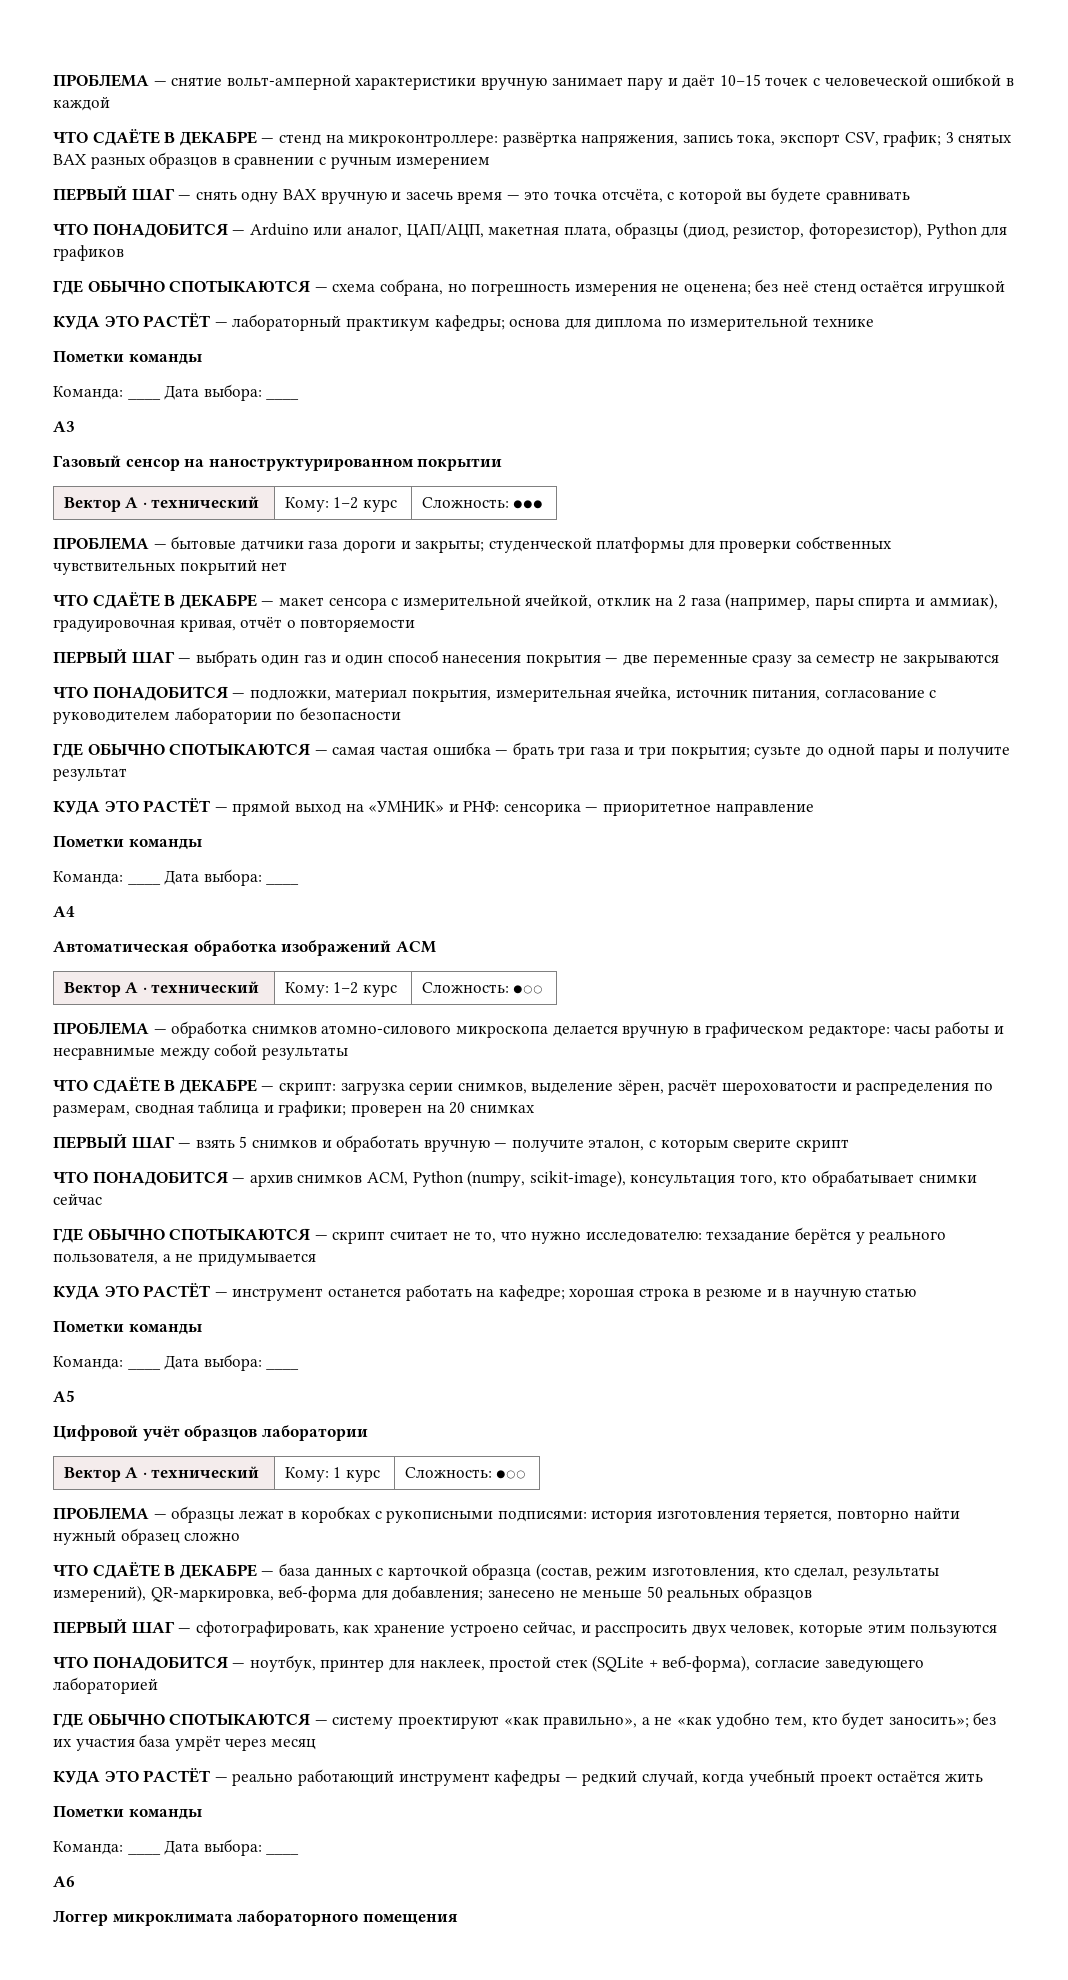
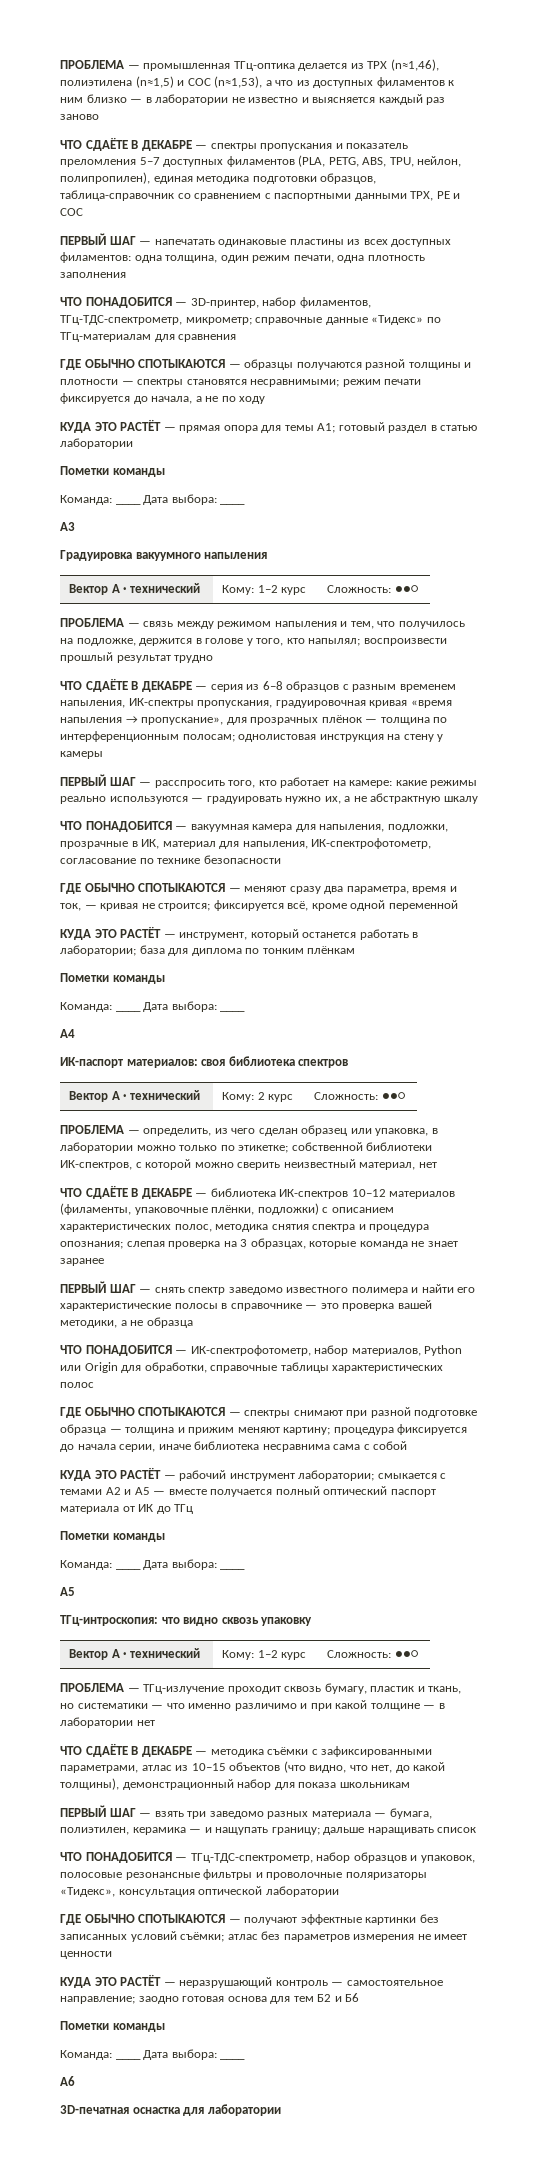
- ПРОБЛЕМА — снятие вольт-амперной характеристики вручную занимает пару и даёт 10–15 точек с человеческой ошибкой в каждой
- ЧТО СДАЁТЕ В ДЕКАБРЕ — стенд на микроконтроллере: развёртка напряжения, запись тока, экспорт CSV, график; 3 снятых ВАХ разных образцов в сравнении с ручным измерением
- ПЕРВЫЙ ШАГ — снять одну ВАХ вручную и засечь время — это точка отсчёта, с которой вы будете сравнивать
- ЧТО ПОНАДОБИТСЯ — Arduino или аналог, ЦАП/АЦП, макетная плата, образцы (диод, резистор, фоторезистор), Python для графиков
- ГДЕ ОБЫЧНО СПОТЫКАЮТСЯ — схема собрана, но погрешность измерения не оценена; без неё стенд остаётся игрушкой
- КУДА ЭТО РАСТЁТ — лабораторный практикум кафедры; основа для диплома по измерительной технике
+ ПРОБЛЕМА — промышленная ТГц-оптика делается из TPX (n≈1,46), полиэтилена (n≈1,5) и COC (n≈1,53), а что из доступных филаментов к ним близко — в лаборатории не известно и выясняется каждый раз заново
+ ЧТО СДАЁТЕ В ДЕКАБРЕ — спектры пропускания и показатель преломления 5–7 доступных филаментов (PLA, PETG, ABS, TPU, нейлон, полипропилен), единая методика подготовки образцов, таблица-справочник со сравнением с паспортными данными TPX, PE и COC
+ ПЕРВЫЙ ШАГ — напечатать одинаковые пластины из всех доступных филаментов: одна толщина, один режим печати, одна плотность заполнения
+ ЧТО ПОНАДОБИТСЯ — 3D-принтер, набор филаментов, ТГц-ТДС-спектрометр, микрометр; справочные данные «Тидекс» по ТГц-материалам для сравнения
+ ГДЕ ОБЫЧНО СПОТЫКАЮТСЯ — образцы получаются разной толщины и плотности — спектры становятся несравнимыми; режим печати фиксируется до начала, а не по ходу
+ КУДА ЭТО РАСТЁТ — прямая опора для темы А1; готовый раздел в статью лаборатории
- Газовый сенсор на наноструктурированном покрытии
- Вектор А · технический | Кому: 1–2 курс | Сложность: ●●●
- ПРОБЛЕМА — бытовые датчики газа дороги и закрыты; студенческой платформы для проверки собственных чувствительных покрытий нет
- ЧТО СДАЁТЕ В ДЕКАБРЕ — макет сенсора с измерительной ячейкой, отклик на 2 газа (например, пары спирта и аммиак), градуировочная кривая, отчёт о повторяемости
- ПЕРВЫЙ ШАГ — выбрать один газ и один способ нанесения покрытия — две переменные сразу за семестр не закрываются
- ЧТО ПОНАДОБИТСЯ — подложки, материал покрытия, измерительная ячейка, источник питания, согласование с руководителем лаборатории по безопасности
+ Градуировка вакуумного напыления
+ Вектор А · технический | Кому: 1–2 курс | Сложность: ●●○
+ ПРОБЛЕМА — связь между режимом напыления и тем, что получилось на подложке, держится в голове у того, кто напылял; воспроизвести прошлый результат трудно
+ ЧТО СДАЁТЕ В ДЕКАБРЕ — серия из 6–8 образцов с разным временем напыления, ИК-спектры пропускания, градуировочная кривая «время напыления → пропускание», для прозрачных плёнок — толщина по интерференционным полосам; однолистовая инструкция на стену у камеры
+ ПЕРВЫЙ ШАГ — расспросить того, кто работает на камере: какие режимы реально используются — градуировать нужно их, а не абстрактную шкалу
+ ЧТО ПОНАДОБИТСЯ — вакуумная камера для напыления, подложки, прозрачные в ИК, материал для напыления, ИК-спектрофотометр, согласование по технике безопасности
- ГДЕ ОБЫЧНО СПОТЫКАЮТСЯ — самая частая ошибка — брать три газа и три покрытия; сузьте до одной пары и получите результат
- КУДА ЭТО РАСТЁТ — прямой выход на «УМНИК» и РНФ: сенсорика — приоритетное направление
+ ГДЕ ОБЫЧНО СПОТЫКАЮТСЯ — меняют сразу два параметра, время и ток, — кривая не строится; фиксируется всё, кроме одной переменной
+ КУДА ЭТО РАСТЁТ — инструмент, который останется работать в лаборатории; база для диплома по тонким плёнкам
- Автоматическая обработка изображений АСМ
- Вектор А · технический | Кому: 1–2 курс | Сложность: ●○○
- ПРОБЛЕМА — обработка снимков атомно-силового микроскопа делается вручную в графическом редакторе: часы работы и несравнимые между собой результаты
- ЧТО СДАЁТЕ В ДЕКАБРЕ — скрипт: загрузка серии снимков, выделение зёрен, расчёт шероховатости и распределения по размерам, сводная таблица и графики; проверен на 20 снимках
- ПЕРВЫЙ ШАГ — взять 5 снимков и обработать вручную — получите эталон, с которым сверите скрипт
- ЧТО ПОНАДОБИТСЯ — архив снимков АСМ, Python (numpy, scikit-image), консультация того, кто обрабатывает снимки сейчас
- ГДЕ ОБЫЧНО СПОТЫКАЮТСЯ — скрипт считает не то, что нужно исследователю: техзадание берётся у реального пользователя, а не придумывается
- КУДА ЭТО РАСТЁТ — инструмент останется работать на кафедре; хорошая строка в резюме и в научную статью
+ ИК-паспорт материалов: своя библиотека спектров
+ Вектор А · технический | Кому: 2 курс | Сложность: ●●○
+ ПРОБЛЕМА — определить, из чего сделан образец или упаковка, в лаборатории можно только по этикетке; собственной библиотеки ИК-спектров, с которой можно сверить неизвестный материал, нет
+ ЧТО СДАЁТЕ В ДЕКАБРЕ — библиотека ИК-спектров 10–12 материалов (филаменты, упаковочные плёнки, подложки) с описанием характеристических полос, методика снятия спектра и процедура опознания; слепая проверка на 3 образцах, которые команда не знает заранее
+ ПЕРВЫЙ ШАГ — снять спектр заведомо известного полимера и найти его характеристические полосы в справочнике — это проверка вашей методики, а не образца
+ ЧТО ПОНАДОБИТСЯ — ИК-спектрофотометр, набор материалов, Python или Origin для обработки, справочные таблицы характеристических полос
+ ГДЕ ОБЫЧНО СПОТЫКАЮТСЯ — спектры снимают при разной подготовке образца — толщина и прижим меняют картину; процедура фиксируется до начала серии, иначе библиотека несравнима сама с собой
+ КУДА ЭТО РАСТЁТ — рабочий инструмент лаборатории; смыкается с темами А2 и А5 — вместе получается полный оптический паспорт материала от ИК до ТГц
- Цифровой учёт образцов лаборатории
- Вектор А · технический | Кому: 1 курс | Сложность: ●○○
- ПРОБЛЕМА — образцы лежат в коробках с рукописными подписями: история изготовления теряется, повторно найти нужный образец сложно
- ЧТО СДАЁТЕ В ДЕКАБРЕ — база данных с карточкой образца (состав, режим изготовления, кто сделал, результаты измерений), QR-маркировка, веб-форма для добавления; занесено не меньше 50 реальных образцов
- ПЕРВЫЙ ШАГ — сфотографировать, как хранение устроено сейчас, и расспросить двух человек, которые этим пользуются
- ЧТО ПОНАДОБИТСЯ — ноутбук, принтер для наклеек, простой стек (SQLite + веб-форма), согласие заведующего лабораторией
- ГДЕ ОБЫЧНО СПОТЫКАЮТСЯ — систему проектируют «как правильно», а не «как удобно тем, кто будет заносить»; без их участия база умрёт через месяц
- КУДА ЭТО РАСТЁТ — реально работающий инструмент кафедры — редкий случай, когда учебный проект остаётся жить
+ ТГц-интроскопия: что видно сквозь упаковку
+ Вектор А · технический | Кому: 1–2 курс | Сложность: ●●○
+ ПРОБЛЕМА — ТГц-излучение проходит сквозь бумагу, пластик и ткань, но систематики — что именно различимо и при какой толщине — в лаборатории нет
+ ЧТО СДАЁТЕ В ДЕКАБРЕ — методика съёмки с зафиксированными параметрами, атлас из 10–15 объектов (что видно, что нет, до какой толщины), демонстрационный набор для показа школьникам
+ ПЕРВЫЙ ШАГ — взять три заведомо разных материала — бумага, полиэтилен, керамика — и нащупать границу; дальше наращивать список
+ ЧТО ПОНАДОБИТСЯ — ТГц-ТДС-спектрометр, набор образцов и упаковок, полосовые резонансные фильтры и проволочные поляризаторы «Тидекс», консультация оптической лаборатории
+ ГДЕ ОБЫЧНО СПОТЫКАЮТСЯ — получают эффектные картинки без записанных условий съёмки; атлас без параметров измерения не имеет ценности
+ КУДА ЭТО РАСТЁТ — неразрушающий контроль — самостоятельное направление; заодно готовая основа для тем Б2 и Б6
- Логгер микроклимата лабораторного помещения
+ 3D-печатная оснастка для лаборатории

